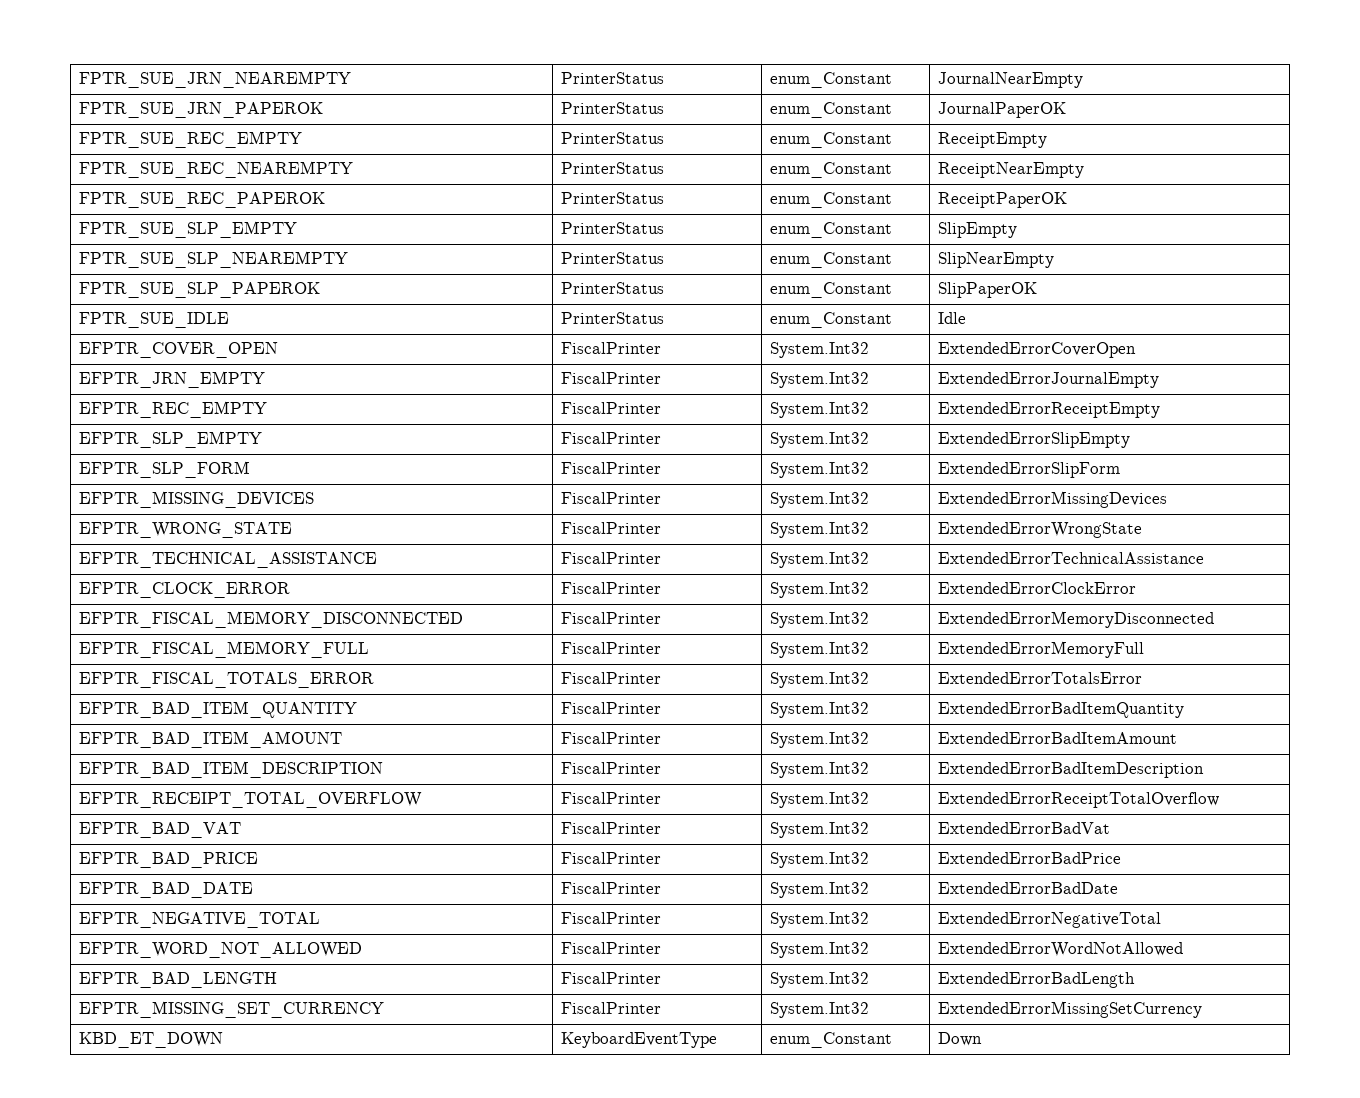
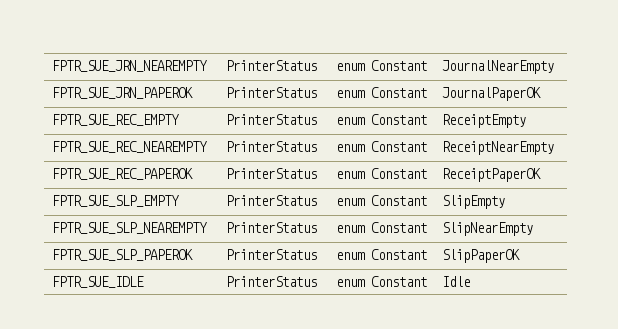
- FPTR_SUE_JRN_NEAREMPTY | PrinterStatus | enum_Constant | JournalNearEmpty
+ FPTR_SUE_JRN_NEAREMPTY | PrinterStatus | enum Constant | JournalNearEmpty
- FPTR_SUE_JRN_PAPEROK | PrinterStatus | enum_Constant | JournalPaperOK
+ FPTR_SUE_JRN_PAPEROK | PrinterStatus | enum Constant | JournalPaperOK
- FPTR_SUE_REC_EMPTY | PrinterStatus | enum_Constant | ReceiptEmpty
+ FPTR_SUE_REC_EMPTY | PrinterStatus | enum Constant | ReceiptEmpty
- FPTR_SUE_REC_NEAREMPTY | PrinterStatus | enum_Constant | ReceiptNearEmpty
+ FPTR_SUE_REC_NEAREMPTY | PrinterStatus | enum Constant | ReceiptNearEmpty
- FPTR_SUE_REC_PAPEROK | PrinterStatus | enum_Constant | ReceiptPaperOK
+ FPTR_SUE_REC_PAPEROK | PrinterStatus | enum Constant | ReceiptPaperOK
- FPTR_SUE_SLP_EMPTY | PrinterStatus | enum_Constant | SlipEmpty
+ FPTR_SUE_SLP_EMPTY | PrinterStatus | enum Constant | SlipEmpty
- FPTR_SUE_SLP_NEAREMPTY | PrinterStatus | enum_Constant | SlipNearEmpty
+ FPTR_SUE_SLP_NEAREMPTY | PrinterStatus | enum Constant | SlipNearEmpty
- FPTR_SUE_SLP_PAPEROK | PrinterStatus | enum_Constant | SlipPaperOK
+ FPTR_SUE_SLP_PAPEROK | PrinterStatus | enum Constant | SlipPaperOK
- FPTR_SUE_IDLE | PrinterStatus | enum_Constant | Idle
+ FPTR_SUE_IDLE | PrinterStatus | enum Constant | Idle
- EFPTR_COVER_OPEN | FiscalPrinter | System.Int32 | ExtendedErrorCoverOpen
- EFPTR_JRN_EMPTY | FiscalPrinter | System.Int32 | ExtendedErrorJournalEmpty
- EFPTR_REC_EMPTY | FiscalPrinter | System.Int32 | ExtendedErrorReceiptEmpty
- EFPTR_SLP_EMPTY | FiscalPrinter | System.Int32 | ExtendedErrorSlipEmpty
- EFPTR_SLP_FORM | FiscalPrinter | System.Int32 | ExtendedErrorSlipForm
- EFPTR_MISSING_DEVICES | FiscalPrinter | System.Int32 | ExtendedErrorMissingDevices
- EFPTR_WRONG_STATE | FiscalPrinter | System.Int32 | ExtendedErrorWrongState
- EFPTR_TECHNICAL_ASSISTANCE | FiscalPrinter | System.Int32 | ExtendedErrorTechnicalAssistance
- EFPTR_CLOCK_ERROR | FiscalPrinter | System.Int32 | ExtendedErrorClockError
- EFPTR_FISCAL_MEMORY_DISCONNECTED | FiscalPrinter | System.Int32 | ExtendedErrorMemoryDisconnected
- EFPTR_FISCAL_MEMORY_FULL | FiscalPrinter | System.Int32 | ExtendedErrorMemoryFull
- EFPTR_FISCAL_TOTALS_ERROR | FiscalPrinter | System.Int32 | ExtendedErrorTotalsError
- EFPTR_BAD_ITEM_QUANTITY | FiscalPrinter | System.Int32 | ExtendedErrorBadItemQuantity
- EFPTR_BAD_ITEM_AMOUNT | FiscalPrinter | System.Int32 | ExtendedErrorBadItemAmount
- EFPTR_BAD_ITEM_DESCRIPTION | FiscalPrinter | System.Int32 | ExtendedErrorBadItemDescription
- EFPTR_RECEIPT_TOTAL_OVERFLOW | FiscalPrinter | System.Int32 | ExtendedErrorReceiptTotalOverflow
- EFPTR_BAD_VAT | FiscalPrinter | System.Int32 | ExtendedErrorBadVat
- EFPTR_BAD_PRICE | FiscalPrinter | System.Int32 | ExtendedErrorBadPrice
- EFPTR_BAD_DATE | FiscalPrinter | System.Int32 | ExtendedErrorBadDate
- EFPTR_NEGATIVE_TOTAL | FiscalPrinter | System.Int32 | ExtendedErrorNegativeTotal
- EFPTR_WORD_NOT_ALLOWED | FiscalPrinter | System.Int32 | ExtendedErrorWordNotAllowed
- EFPTR_BAD_LENGTH | FiscalPrinter | System.Int32 | ExtendedErrorBadLength
- EFPTR_MISSING_SET_CURRENCY | FiscalPrinter | System.Int32 | ExtendedErrorMissingSetCurrency
- KBD_ET_DOWN | KeyboardEventType | enum_Constant | Down

